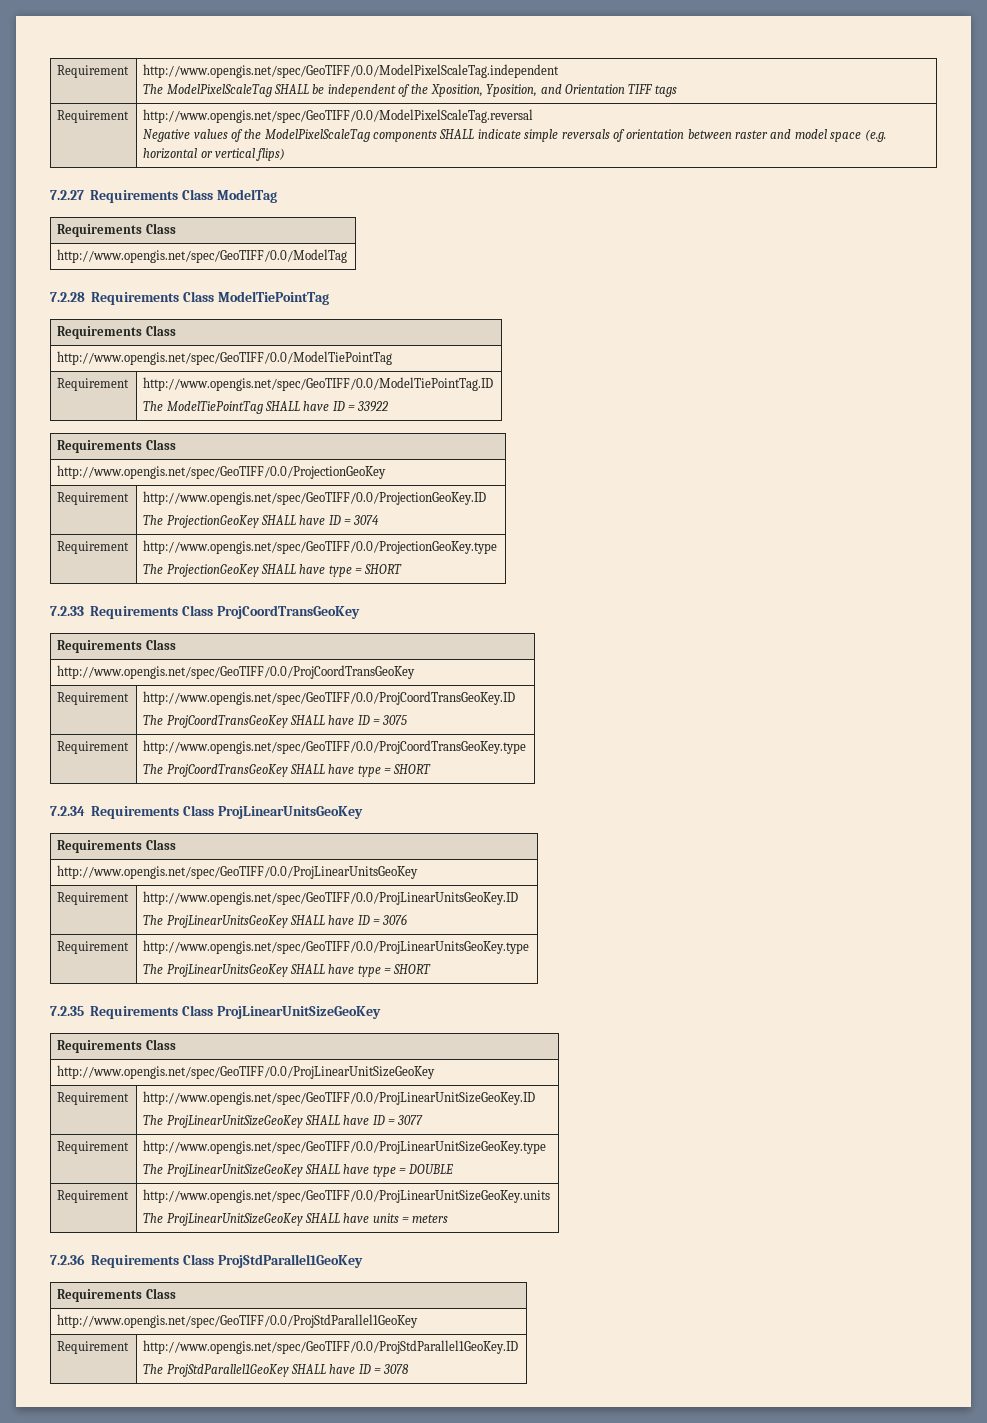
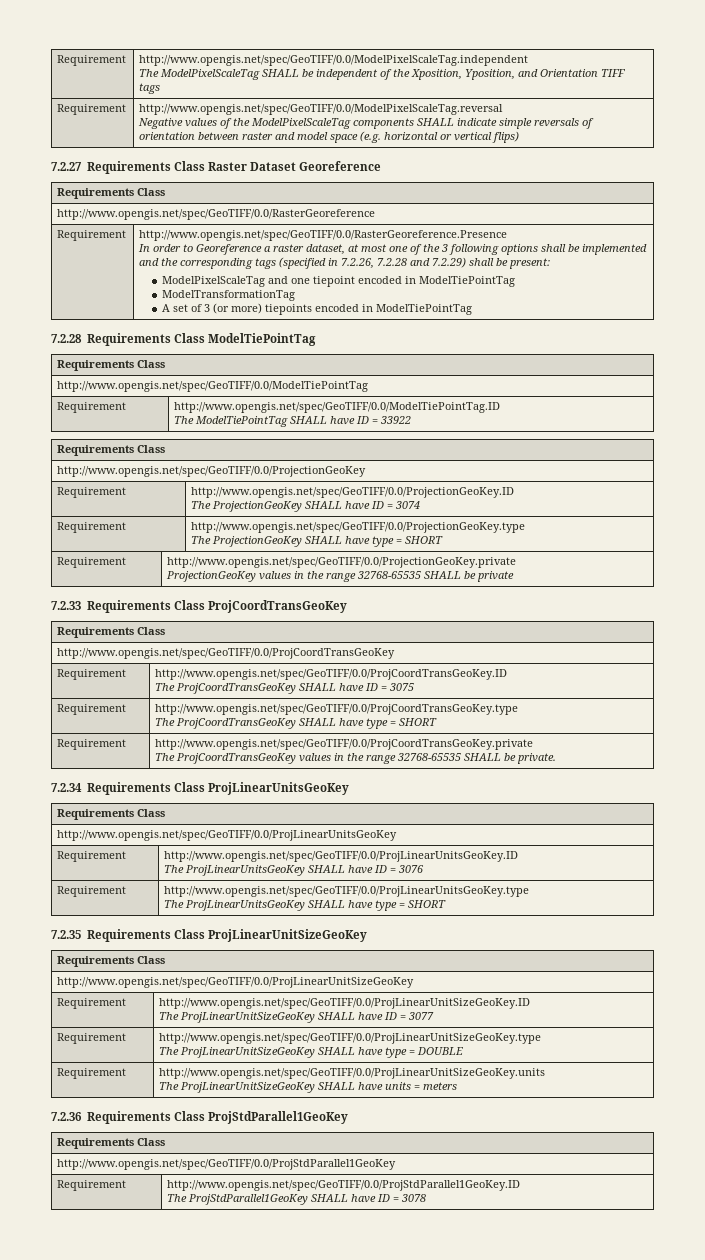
- 7.2.27 Requirements Class ModelTag
+ 7.2.27 Requirements Class Raster Dataset Georeference
  Requirements Class
- http://www.opengis.net/spec/GeoTIFF/0.0/ModelTag
+ http://www.opengis.net/spec/GeoTIFF/0.0/RasterGeoreference
+ Requirement | http://www.opengis.net/spec/GeoTIFF/0.0/RasterGeoreference.Presence
+ In order to Georeference a raster dataset, at most one of the 3 following options shall be implemented and the corresponding tags (specified in 7.2.26, 7.2.28 and 7.2.29) shall be present:
+ ModelPixelScaleTag and one tiepoint encoded in ModelTiePointTag
+ ModelTransformationTag
+ A set of 3 (or more) tiepoints encoded in ModelTiePointTag
+ Requirement | http://www.opengis.net/spec/GeoTIFF/0.0/ProjectionGeoKey.private
+ ProjectionGeoKey values in the range 32768-65535 SHALL be private
+ Requirement | http://www.opengis.net/spec/GeoTIFF/0.0/ProjCoordTransGeoKey.private
+ The ProjCoordTransGeoKey values in the range 32768-65535 SHALL be private.

